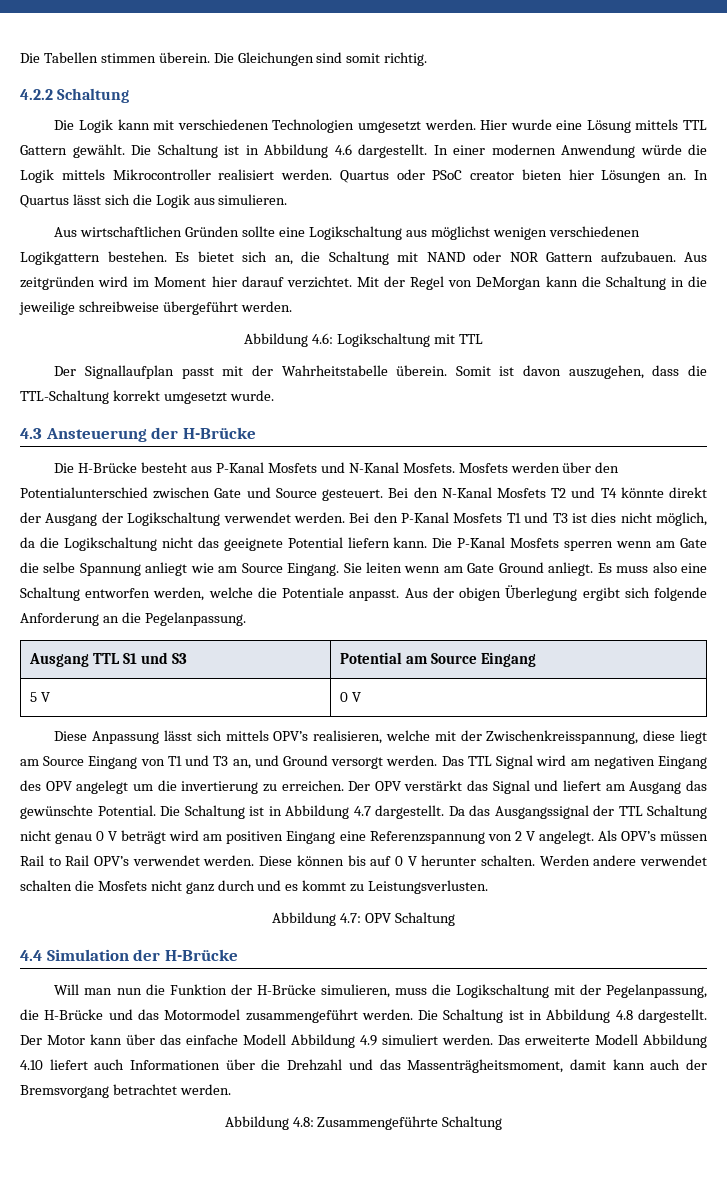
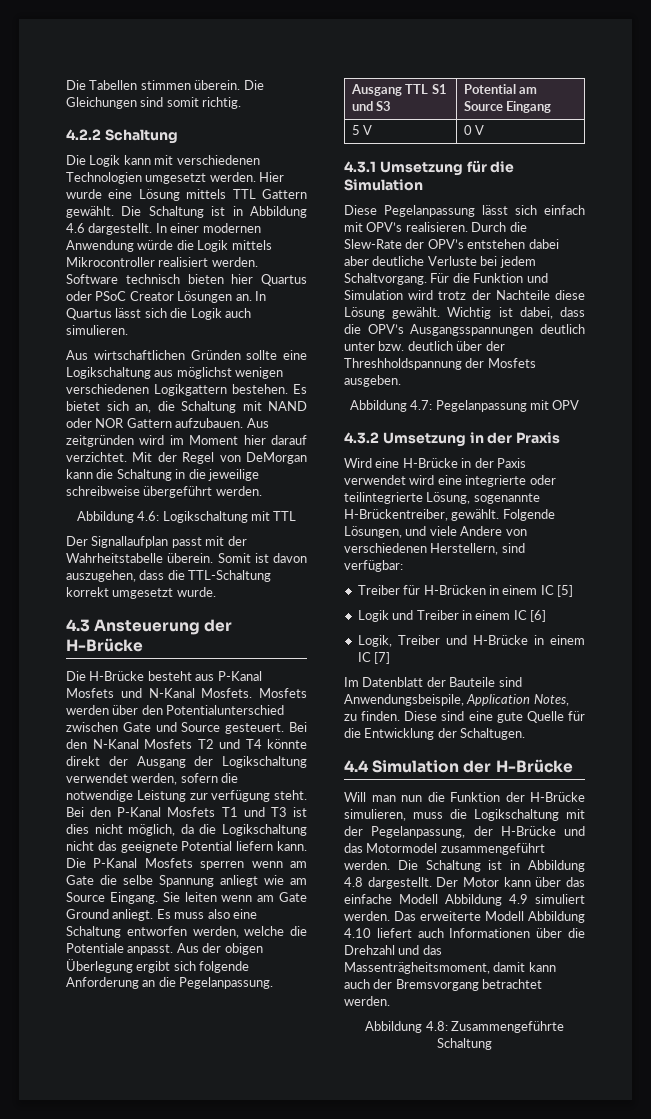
- Quartus oder PSoC creator bieten hier Lösungen an.
+ Software technisch bieten hier Quartus oder PSoC Creator Lösungen an.
- In Quartus lässt sich die Logik aus simulieren.
+ In Quartus lässt sich die Logik auch simulieren.
- Bei den N-Kanal Mosfets T2 und T4 könnte direkt der Ausgang der Logikschaltung verwendet werden.
+ Bei den N-Kanal Mosfets T2 und T4 könnte direkt der Ausgang der Logikschaltung verwendet werden, sofern die notwendige Leistung zur verfügung steht.
- Diese Anpassung lässt sich mittels OPV’s realisieren, welche mit der Zwischenkreisspannung, diese liegt am Source Eingang von T1 und T3 an, und Ground versorgt werden. Das TTL Signal wird am negativen Eingang des OPV angelegt um die invertierung zu erreichen. Der OPV verstärkt das Signal und liefert am Ausgang das gewünschte Potential. Die Schaltung ist in Abbildung 4.7 dargestellt. Da das Ausgangssignal der TTL Schaltung nicht genau 0 V beträgt wird am positiven Eingang eine Referenzspannung von 2 V angelegt. Als OPV’s müssen Rail to Rail OPV’s verwendet werden. Diese können bis auf 0 V herunter schalten. Werden andere verwendet schalten die Mosfets nicht ganz durch und es kommt zu Leistungsverlusten.
+ 4.3.1 Umsetzung für die Simulation
+ Diese Pegelanpassung lässt sich einfach mit OPV’s realisieren. Durch die Slew-Rate der OPV’s entstehen dabei aber deutliche Verluste bei jedem Schaltvorgang. Für die Funktion und Simulation wird trotz der Nachteile diese Lösung gewählt. Wichtig ist dabei, dass die OPV’s Ausgangsspannungen deutlich unter bzw. deutlich über der Threshholdspannung der Mosfets ausgeben.
- Abbildung 4.7: OPV Schaltung
+ Abbildung 4.7: Pegelanpassung mit OPV
+ 4.3.2 Umsetzung in der Praxis
+ Wird eine H-Brücke in der Paxis verwendet wird eine integrierte oder teilintegrierte Lösung, sogenannte H-Brückentreiber, gewählt. Folgende Lösungen, und viele Andere von verschiedenen Herstellern, sind verfügbar:
+ Treiber für H-Brücken in einem IC [5]
+ Logik und Treiber in einem IC [6]
+ Logik, Treiber und H-Brücke in einem IC [7]
+ Im Datenblatt der Bauteile sind Anwendungsbeispile, Application Notes, zu finden. Diese sind eine gute Quelle für die Entwicklung der Schaltugen.
- Will man nun die Funktion der H-Brücke simulieren, muss die Logikschaltung mit der Pegelanpassung, die H-Brücke und das Motormodel zusammengeführt werden.
+ Will man nun die Funktion der H-Brücke simulieren, muss die Logikschaltung mit der Pegelanpassung, der H-Brücke und das Motormodel zusammengeführt werden.

